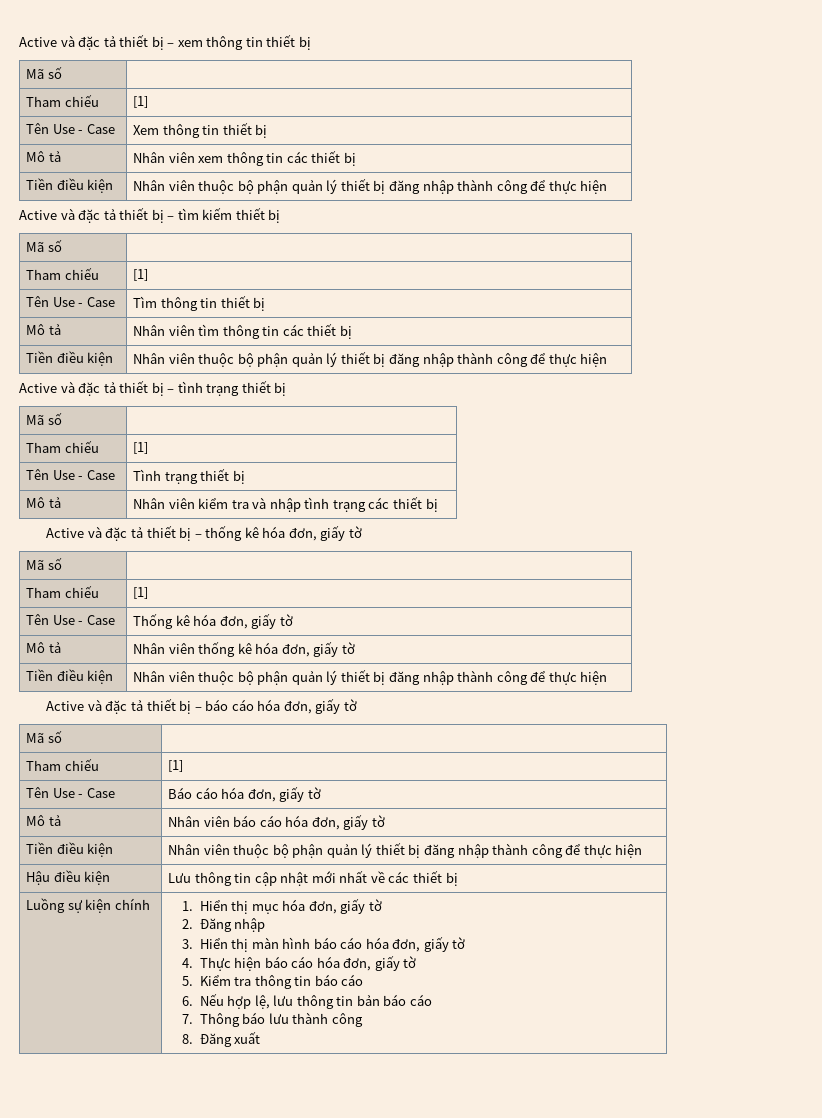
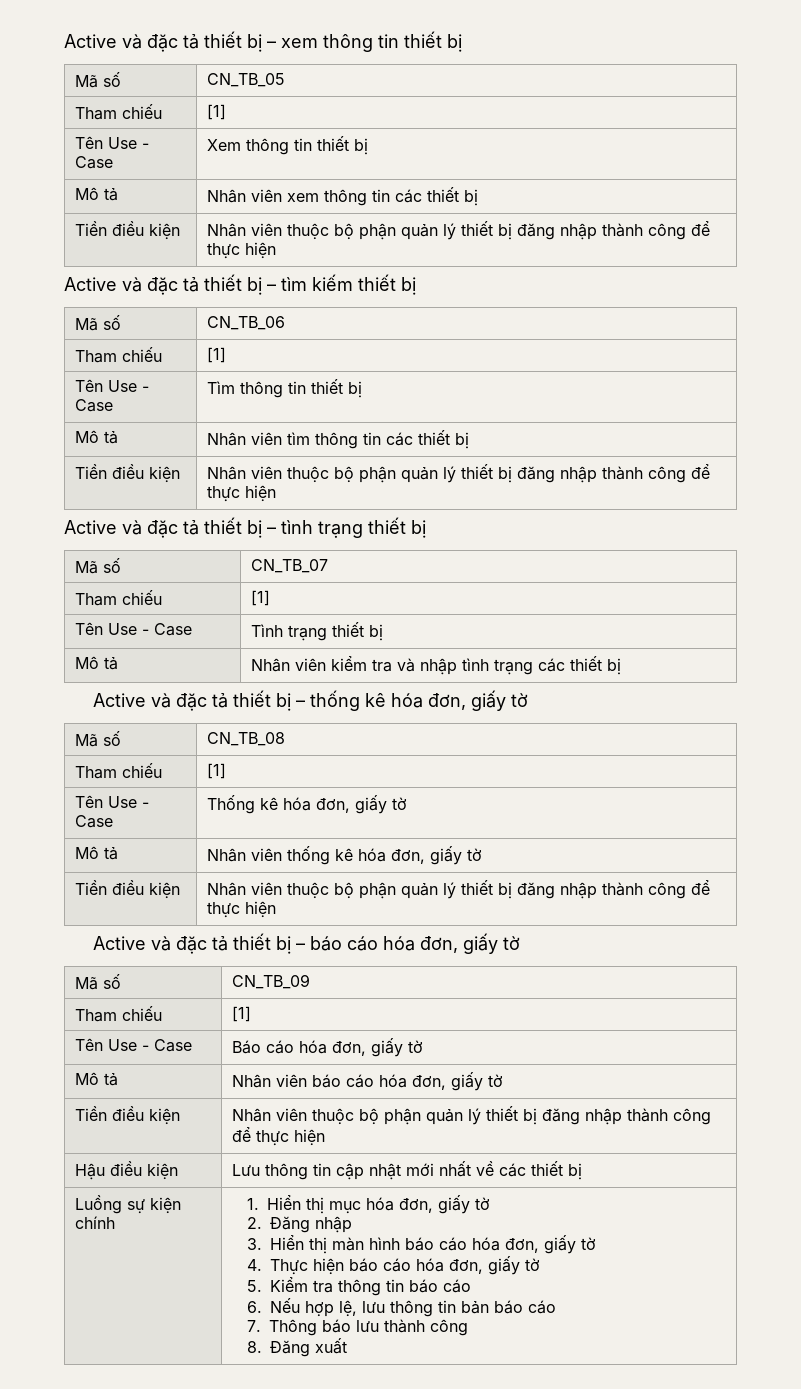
  Active và đặc tả thiết bị – xem thông tin thiết bị
- Mã số |
+ Mã số | CN_TB_05
  Active và đặc tả thiết bị – tìm kiếm thiết bị
- Mã số |
+ Mã số | CN_TB_06
  Active và đặc tả thiết bị – tình trạng thiết bị
- Mã số |
+ Mã số | CN_TB_07
  Active và đặc tả thiết bị – thống kê hóa đơn, giấy tờ
- Mã số |
+ Mã số | CN_TB_08
  Active và đặc tả thiết bị – báo cáo hóa đơn, giấy tờ
- Mã số |
+ Mã số | CN_TB_09

